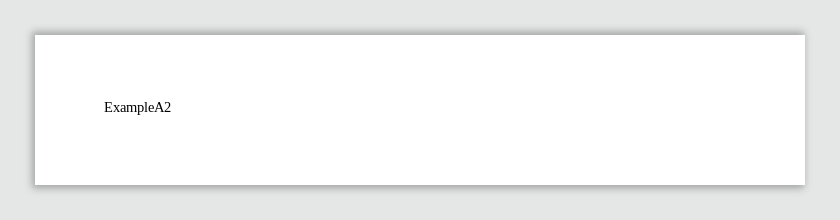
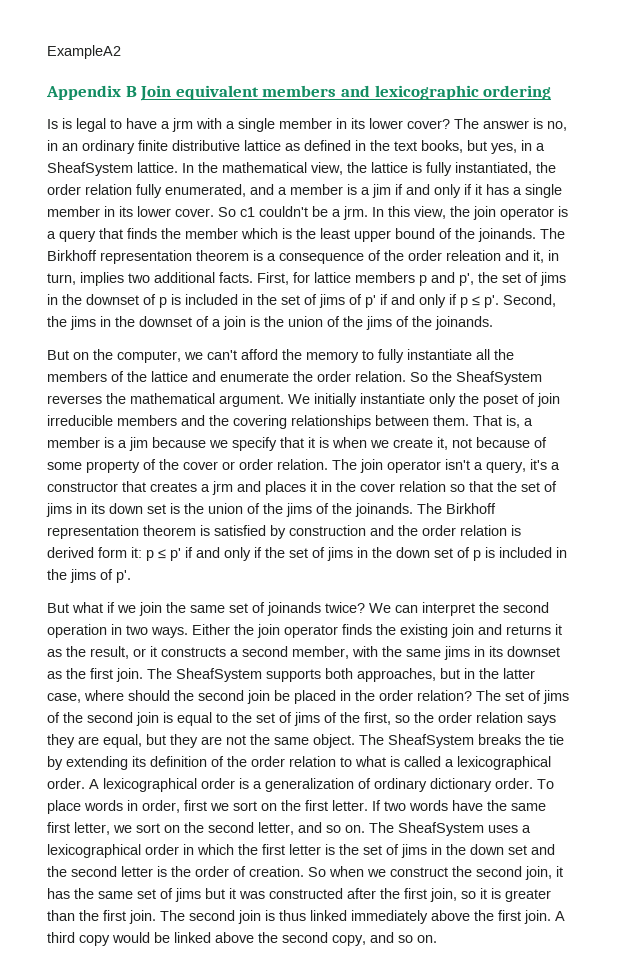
+ Appendix B Join equivalent members and lexicographic ordering
+ Is is legal to have a jrm with a single member in its lower cover? The answer is no, in an ordinary finite distributive lattice as defined in the text books, but yes, in a SheafSystem lattice. In the mathematical view, the lattice is fully instantiated, the order relation fully enumerated, and a member is a jim if and only if it has a single member in its lower cover. So c1 couldn't be a jrm. In this view, the join operator is a query that finds the member which is the least upper bound of the joinands. The Birkhoff representation theorem is a consequence of the order releation and it, in turn, implies two additional facts. First, for lattice members p and p', the set of jims in the downset of p is included in the set of jims of p' if and only if p ≤ p'. Second, the jims in the downset of a join is the union of the jims of the joinands.
+ But on the computer, we can't afford the memory to fully instantiate all the members of the lattice and enumerate the order relation. So the SheafSystem reverses the mathematical argument. We initially instantiate only the poset of join irreducible members and the covering relationships between them. That is, a member is a jim because we specify that it is when we create it, not because of some property of the cover or order relation. The join operator isn't a query, it's a constructor that creates a jrm and places it in the cover relation so that the set of jims in its down set is the union of the jims of the joinands. The Birkhoff representation theorem is satisfied by construction and the order relation is derived form it: p ≤ p' if and only if the set of jims in the down set of p is included in the jims of p'.
+ But what if we join the same set of joinands twice? We can interpret the second operation in two ways. Either the join operator finds the existing join and returns it as the result, or it constructs a second member, with the same jims in its downset as the first join. The SheafSystem supports both approaches, but in the latter case, where should the second join be placed in the order relation? The set of jims of the second join is equal to the set of jims of the first, so the order relation says they are equal, but they are not the same object. The SheafSystem breaks the tie by extending its definition of the order relation to what is called a lexicographical order. A lexicographical order is a generalization of ordinary dictionary order. To place words in order, first we sort on the first letter. If two words have the same first letter, we sort on the second letter, and so on. The SheafSystem uses a lexicographical order in which the first letter is the set of jims in the down set and the second letter is the order of creation. So when we construct the second join, it has the same set of jims but it was constructed after the first join, so it is greater than the first join. The second join is thus linked immediately above the first join. A third copy would be linked above the second copy, and so on.

